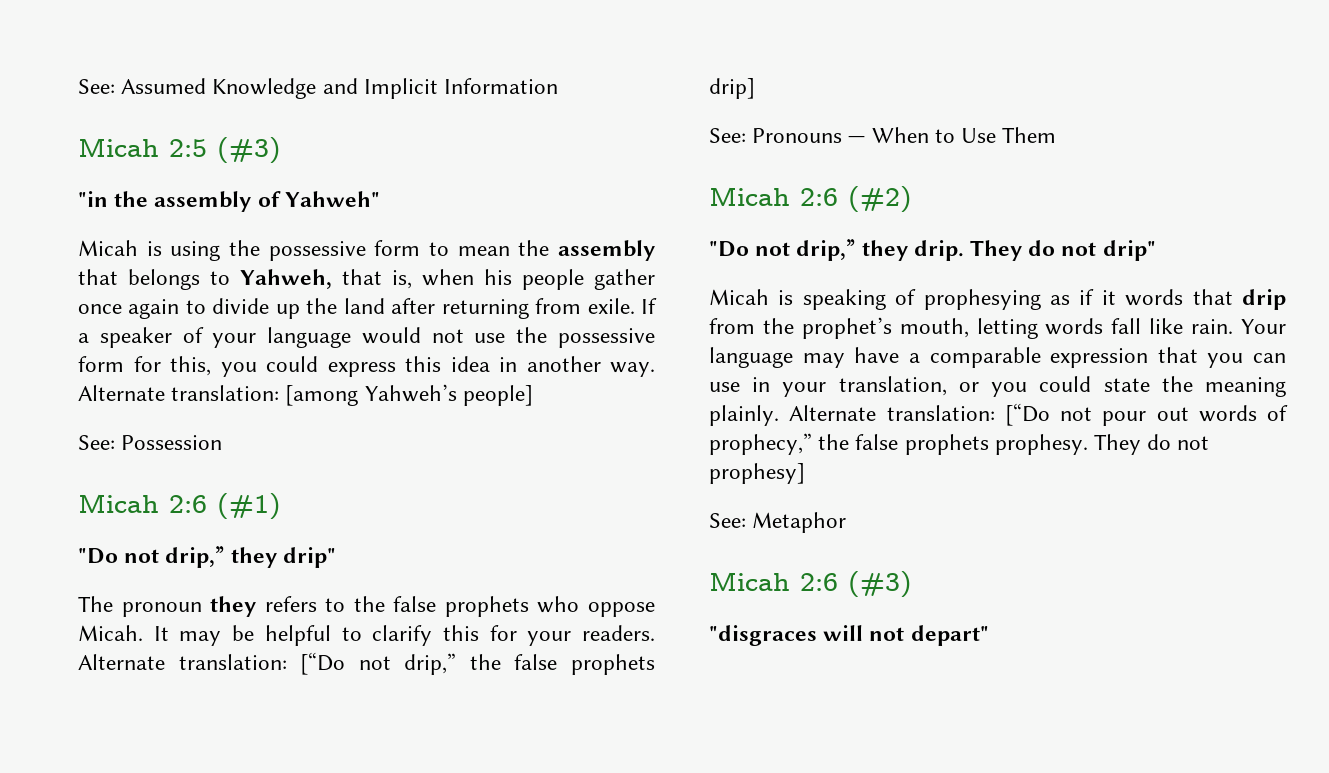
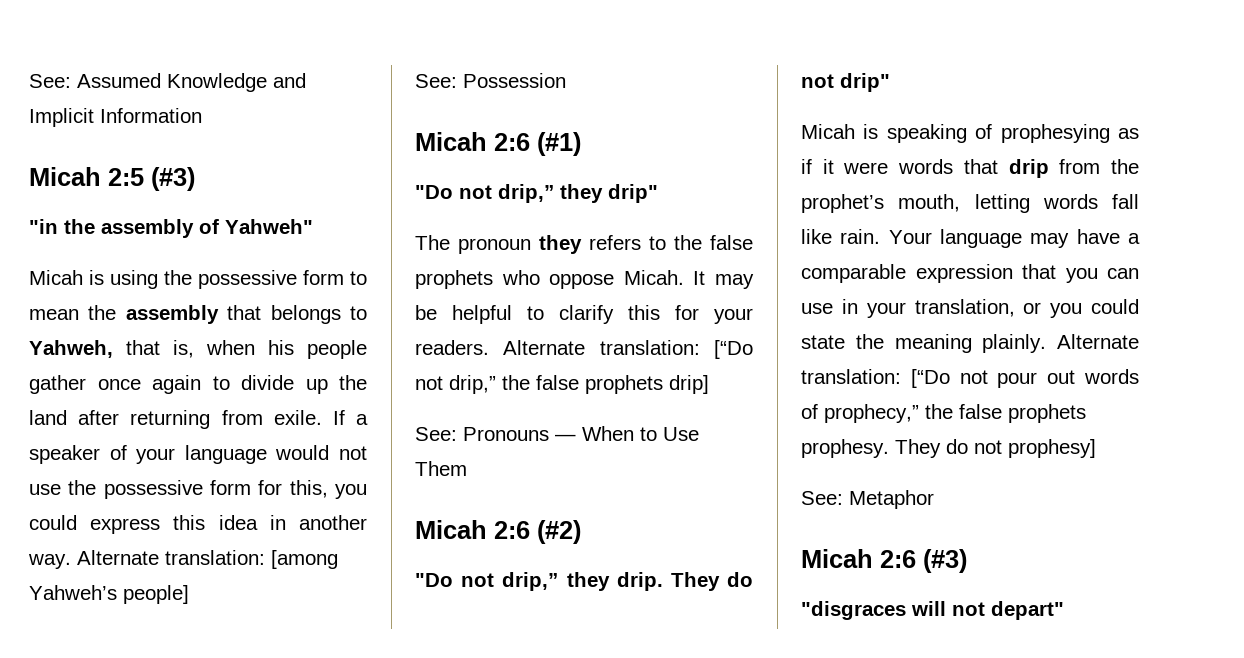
- Micah is speaking of prophesying as if it words that drip from the prophet’s mouth, letting words fall like rain.
+ Micah is speaking of prophesying as if it were words that drip from the prophet’s mouth, letting words fall like rain.

